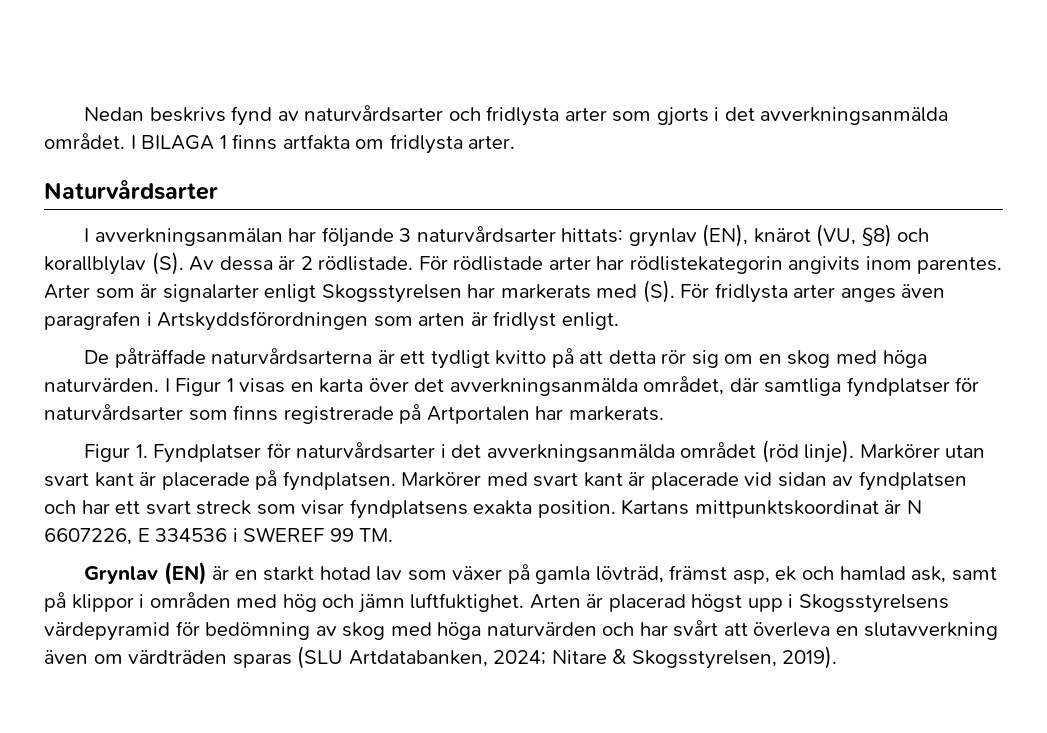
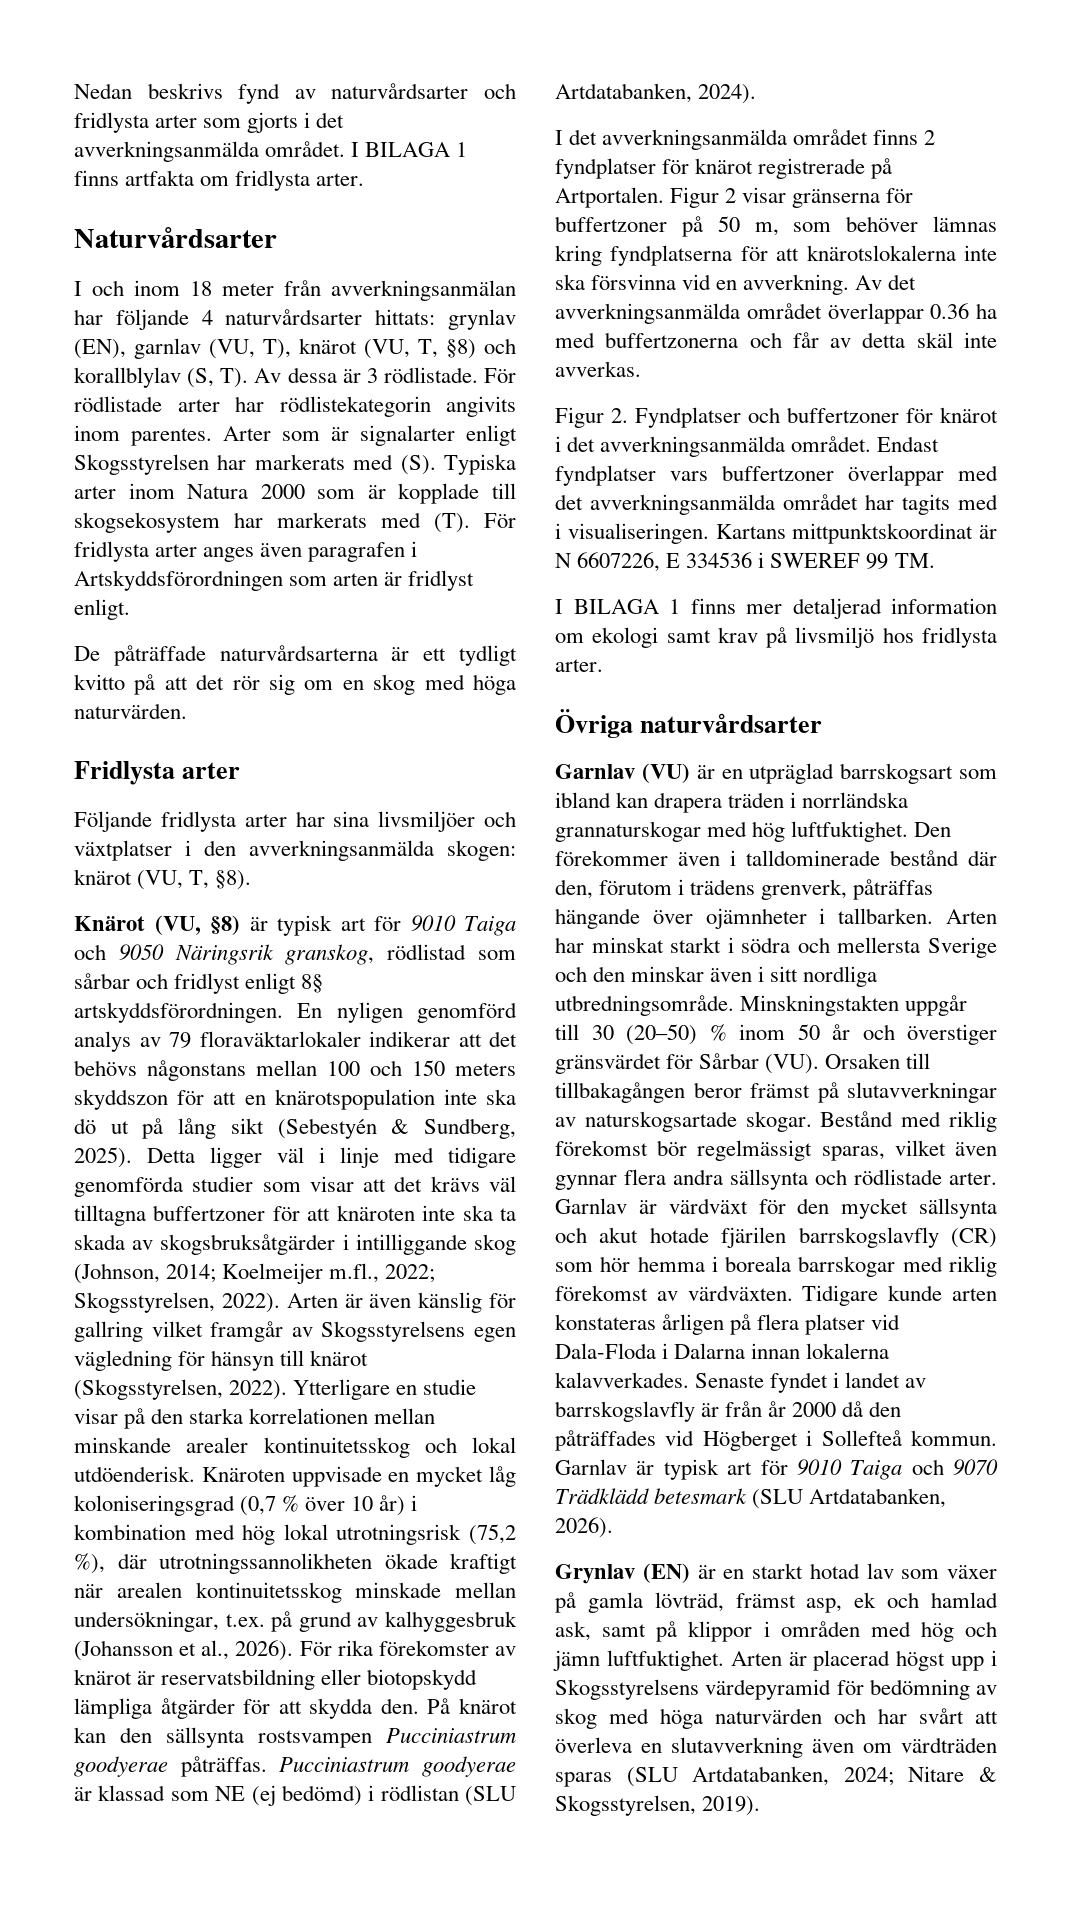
- I avverkningsanmälan har följande 3 naturvårdsarter hittats: grynlav (EN), knärot (VU, §8) och korallblylav (S). Av dessa är 2 rödlistade.
+ I och inom 18 meter från avverkningsanmälan har följande 4 naturvårdsarter hittats: grynlav (EN), garnlav (VU, T), knärot (VU, T, §8) och korallblylav (S, T). Av dessa är 3 rödlistade.
- Arter som är signalarter enligt Skogsstyrelsen har markerats med (S). För fridlysta arter anges även paragrafen i Artskyddsförordningen som arten är fridlyst enligt.
+ Arter som är signalarter enligt Skogsstyrelsen har markerats med (S). Typiska arter inom Natura 2000 som är kopplade till skogsekosystem har markerats med (T). För fridlysta arter anges även paragrafen i Artskyddsförordningen som arten är fridlyst enligt.
- De påträffade naturvårdsarterna är ett tydligt kvitto på att detta rör sig om en skog med höga naturvärden. I Figur 1 visas en karta över det avverkningsanmälda området, där samtliga fyndplatser för naturvårdsarter som finns registrerade på Artportalen har markerats.
- Figur 1. Fyndplatser för naturvårdsarter i det avverkningsanmälda området (röd linje). Markörer utan svart kant är placerade på fyndplatsen. Markörer med svart kant är placerade vid sidan av fyndplatsen och har ett svart streck som visar fyndplatsens exakta position.
+ De påträffade naturvårdsarterna är ett tydligt kvitto på att det rör sig om en skog med höga naturvärden.
+ Fridlysta arter
+ Följande fridlysta arter har sina livsmiljöer och växtplatser i den avverkningsanmälda skogen: knärot (VU, T, §8).
+ Knärot (VU, §8) är typisk art för 9010 Taiga och 9050 Näringsrik granskog, rödlistad som sårbar och fridlyst enligt 8§ artskyddsförordningen. En nyligen genomförd analys av 79 floraväktarlokaler indikerar att det behövs någonstans mellan 100 och 150 meters skyddszon för att en knärotspopulation inte ska dö ut på lång sikt (Sebestyén & Sundberg, 2025). Detta ligger väl i linje med tidigare genomförda studier som visar att det krävs väl tilltagna buffertzoner för att knäroten inte ska ta skada av skogsbruksåtgärder i intilliggande skog (Johnson, 2014; Koelmeijer m.fl., 2022; Skogsstyrelsen, 2022). Arten är även känslig för gallring vilket framgår av Skogsstyrelsens egen vägledning för hänsyn till knärot (Skogsstyrelsen, 2022). Ytterligare en studie visar på den starka korrelationen mellan minskande arealer kontinuitetsskog och lokal utdöenderisk. Knäroten uppvisade en mycket låg koloniseringsgrad (0,7 % över 10 år) i kombination med hög lokal utrotningsrisk (75,2 %), där utrotningssannolikheten ökade kraftigt när arealen kontinuitetsskog minskade mellan undersökningar, t.ex. på grund av kalhyggesbruk (Johansson et al., 2026). För rika förekomster av knärot är reservatsbildning eller biotopskydd lämpliga åtgärder för att skydda den. På knärot kan den sällsynta rostsvampen Pucciniastrum goodyerae påträffas. Pucciniastrum goodyerae är klassad som NE (ej bedömd) i rödlistan (SLU Artdatabanken, 2024).
+ I det avverkningsanmälda området finns 2 fyndplatser för knärot registrerade på Artportalen. Figur 2 visar gränserna för buffertzoner på 50 m, som behöver lämnas kring fyndplatserna för att knärotslokalerna inte ska försvinna vid en avverkning. Av det avverkningsanmälda området överlappar 0.36 ha med buffertzonerna och får av detta skäl inte avverkas.
+ Figur 2. Fyndplatser och buffertzoner för knärot i det avverkningsanmälda området. Endast fyndplatser vars buffertzoner överlappar med det avverkningsanmälda området har tagits med i visualiseringen.
+ I BILAGA 1 finns mer detaljerad information om ekologi samt krav på livsmiljö hos fridlysta arter.
+ Övriga naturvårdsarter
+ Garnlav (VU) är en utpräglad barrskogsart som ibland kan drapera träden i norrländska grannaturskogar med hög luftfuktighet. Den förekommer även i talldominerade bestånd där den, förutom i trädens grenverk, påträffas hängande över ojämnheter i tallbarken. Arten har minskat starkt i södra och mellersta Sverige och den minskar även i sitt nordliga utbredningsområde. Minskningstakten uppgår till 30 (20–50) % inom 50 år och överstiger gränsvärdet för Sårbar (VU). Orsaken till tillbakagången beror främst på slutavverkningar av naturskogsartade skogar. Bestånd med riklig förekomst bör regelmässigt sparas, vilket även gynnar flera andra sällsynta och rödlistade arter. Garnlav är värdväxt för den mycket sällsynta och akut hotade fjärilen barrskogslavfly (CR) som hör hemma i boreala barrskogar med riklig förekomst av värdväxten. Tidigare kunde arten konstateras årligen på flera platser vid Dala-Floda i Dalarna innan lokalerna kalavverkades. Senaste fyndet i landet av barrskogslavfly är från år 2000 då den påträffades vid Högberget i Sollefteå kommun. Garnlav är typisk art för 9010 Taiga och 9070 Trädklädd betesmark (SLU Artdatabanken, 2026).

